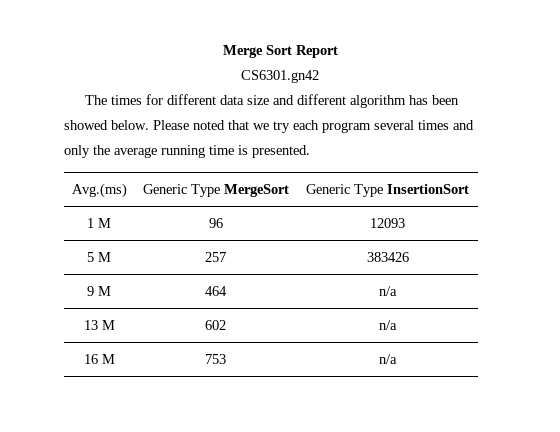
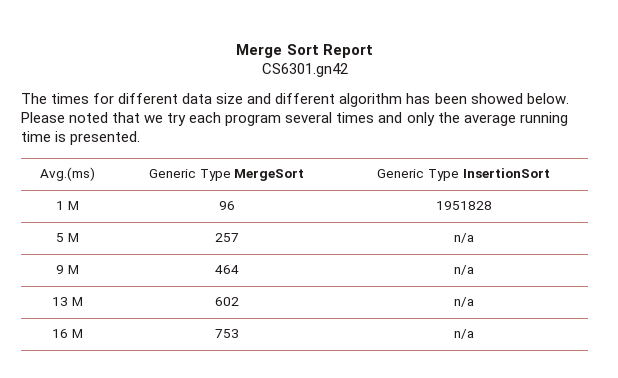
- 1 M | 96 | 12093
+ 1 M | 96 | 1951828
- 5 M | 257 | 383426
+ 5 M | 257 | n/a

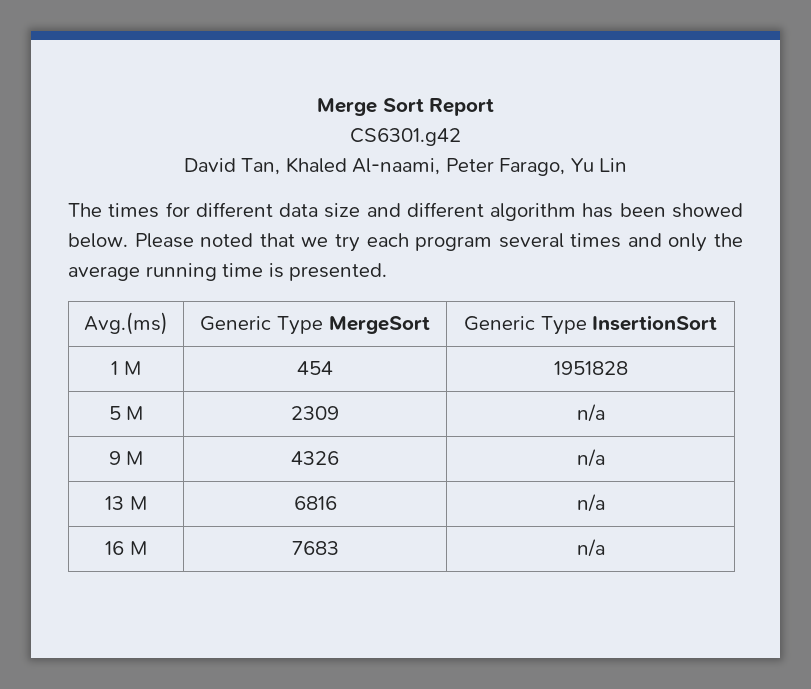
- CS6301.gn42
+ CS6301.g42
+ David Tan, Khaled Al-naami, Peter Farago, Yu Lin
- 1 M | 96 | 1951828
+ 1 M | 454 | 1951828
- 5 M | 257 | n/a
+ 5 M | 2309 | n/a
- 9 M | 464 | n/a
+ 9 M | 4326 | n/a
- 13 M | 602 | n/a
+ 13 M | 6816 | n/a
- 16 M | 753 | n/a
+ 16 M | 7683 | n/a

